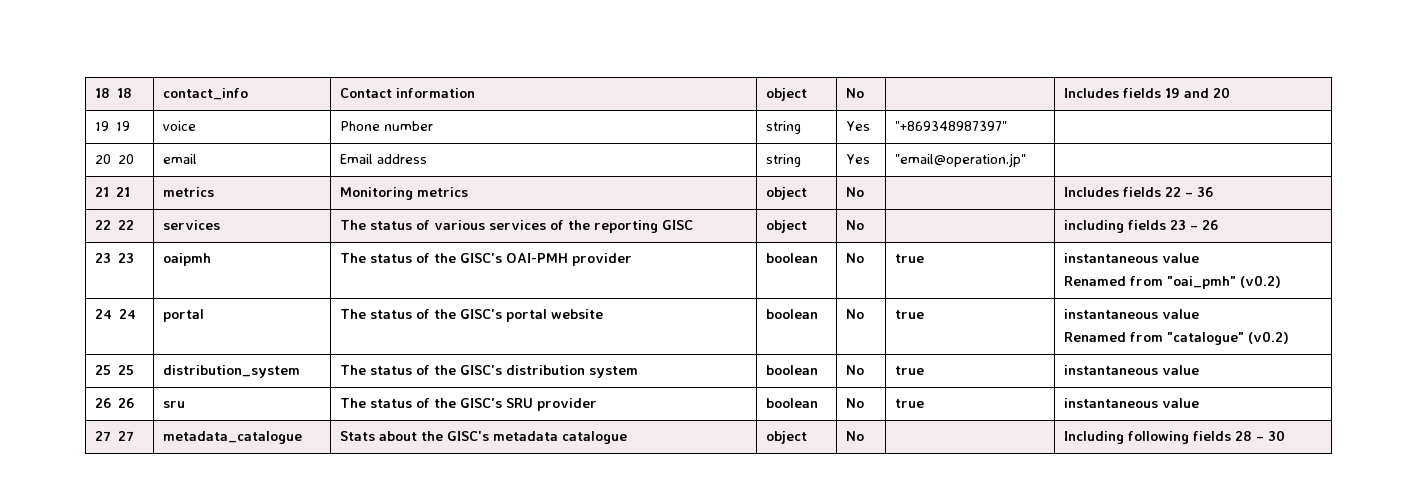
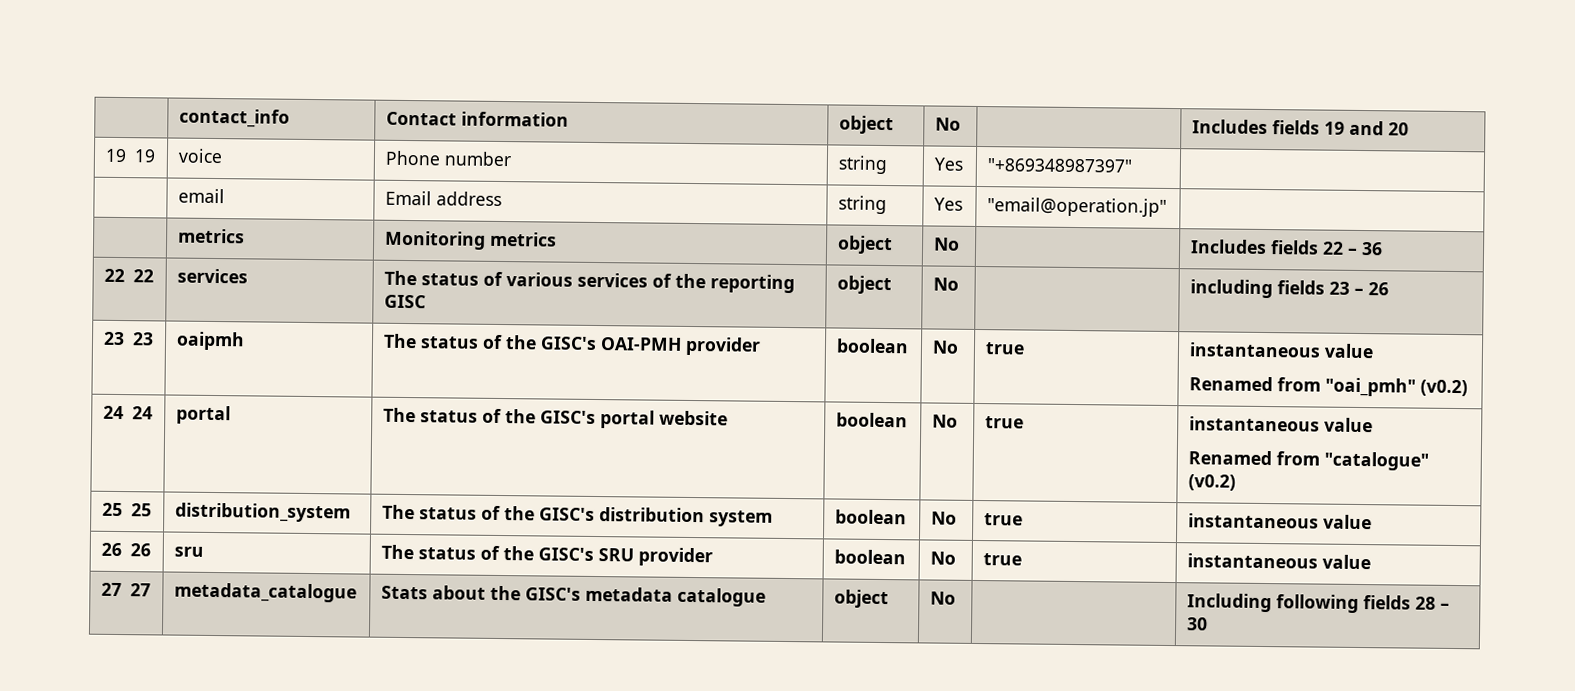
- 18 18 | contact_info | Contact information | object | No | | Includes fields 19 and 20
+ | contact_info | Contact information | object | No | | Includes fields 19 and 20
- 20 20 | email | Email address | string | Yes | "email@operation.jp" |
+ | email | Email address | string | Yes | "email@operation.jp" |
- 21 21 | metrics | Monitoring metrics | object | No | | Includes fields 22 – 36
+ | metrics | Monitoring metrics | object | No | | Includes fields 22 – 36

